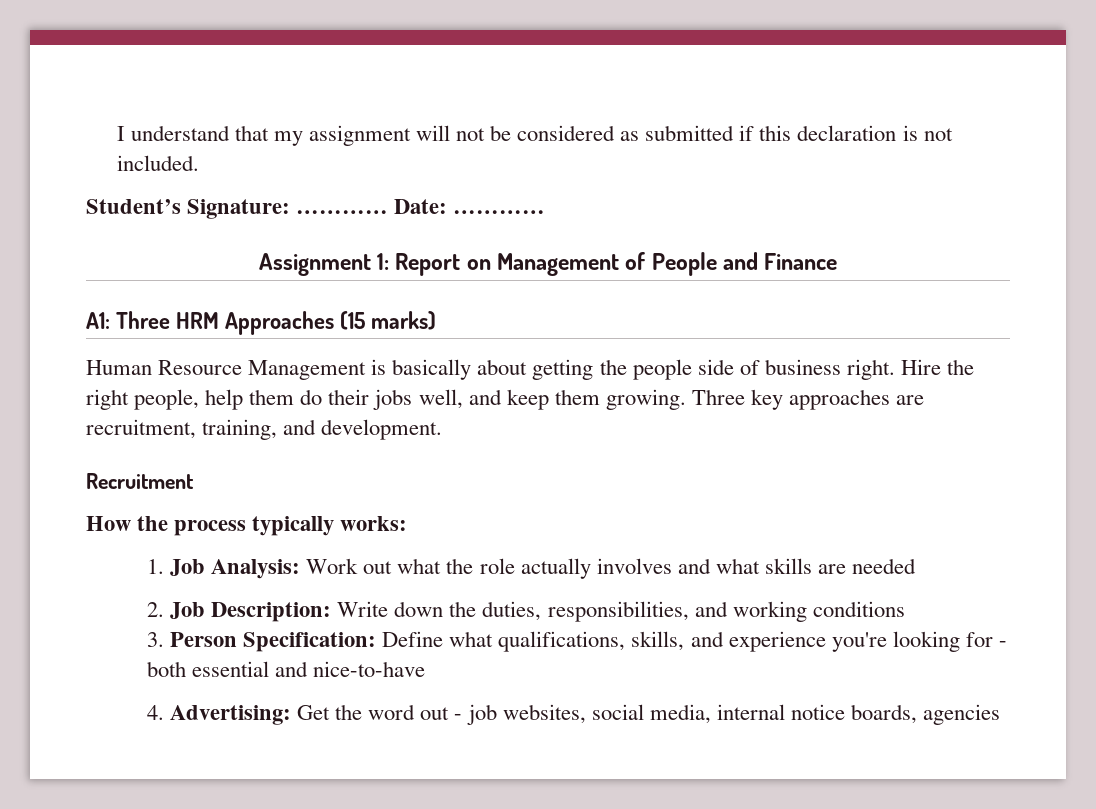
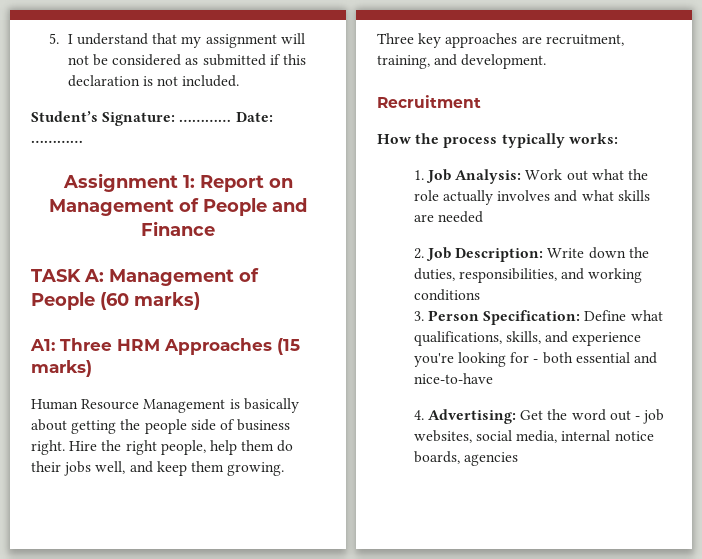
- I understand that my assignment will not be considered as submitted if this declaration is not included.
+ 5. I understand that my assignment will not be considered as submitted if this declaration is not included.
+ TASK A: Management of People (60 marks)

